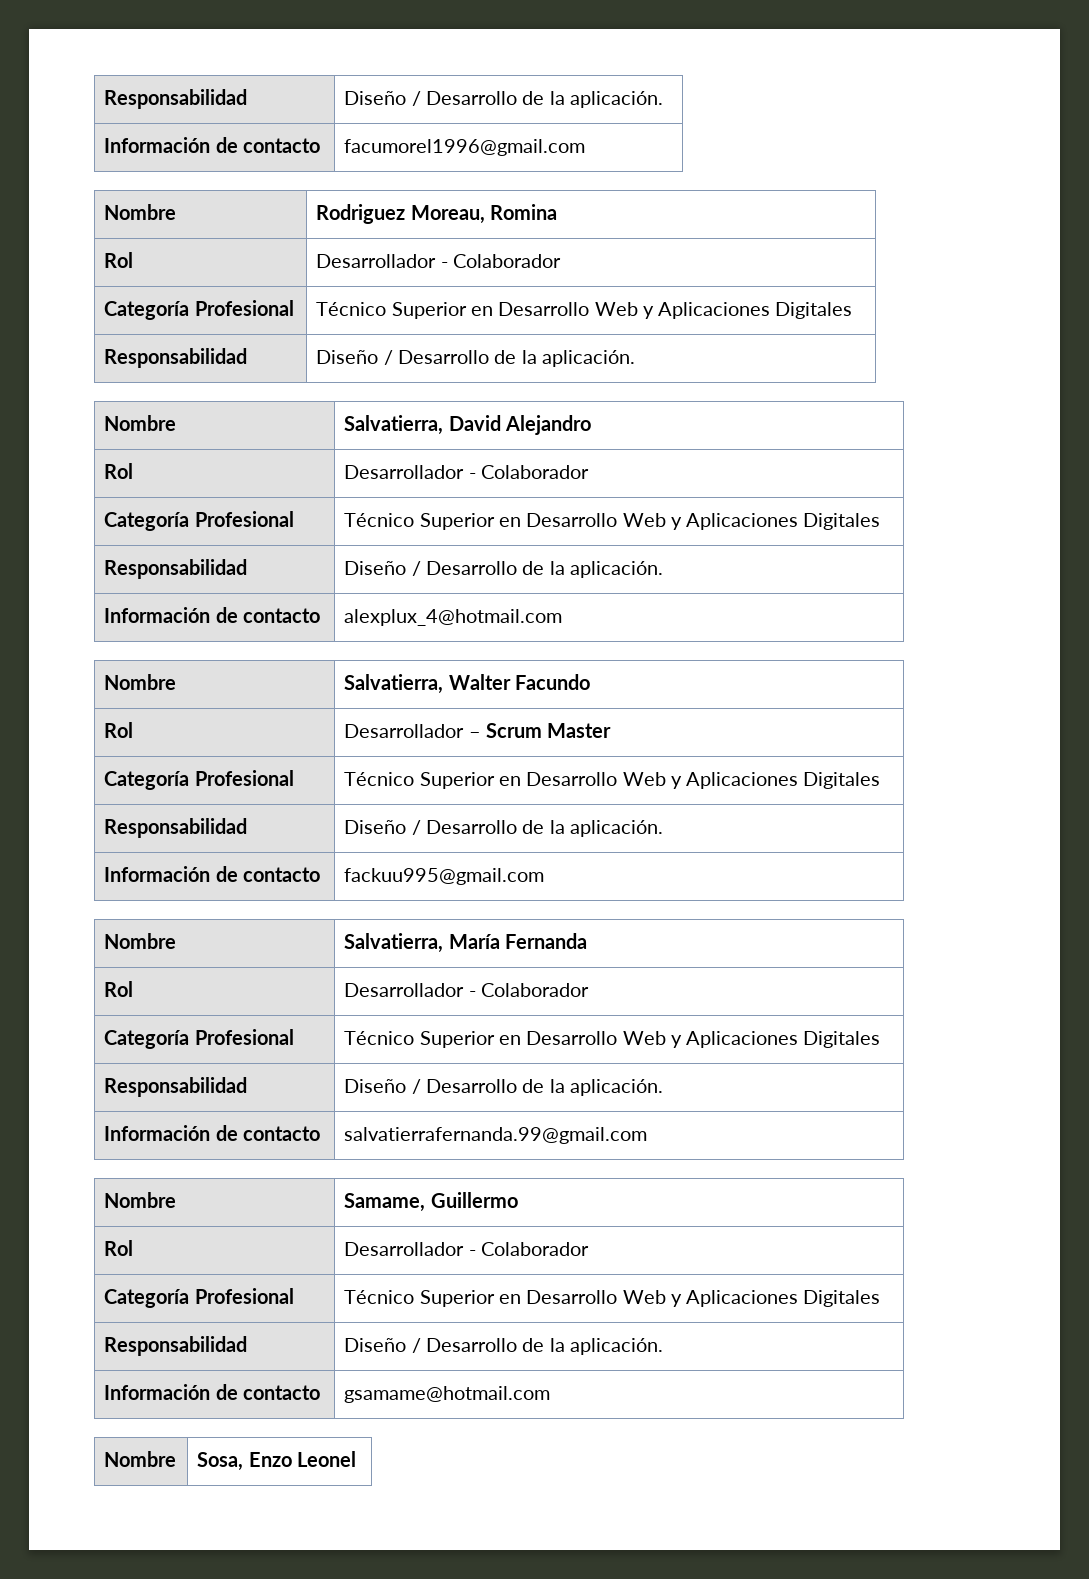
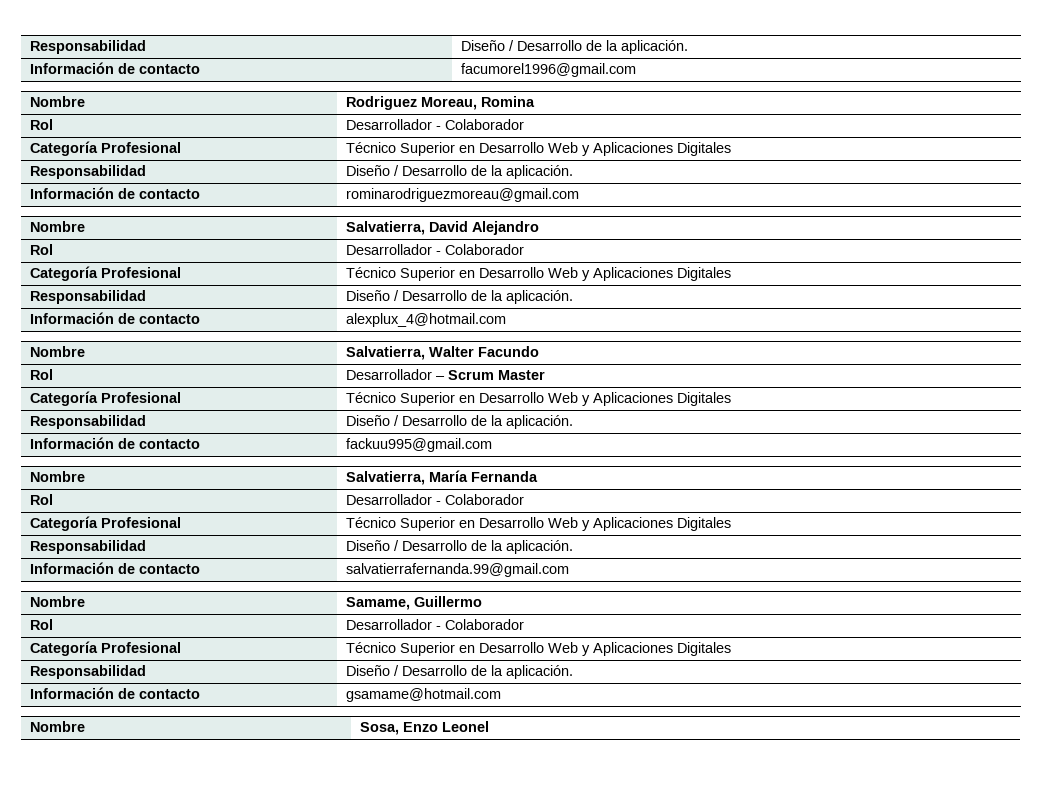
+ Información de contacto | rominarodriguezmoreau@gmail.com

